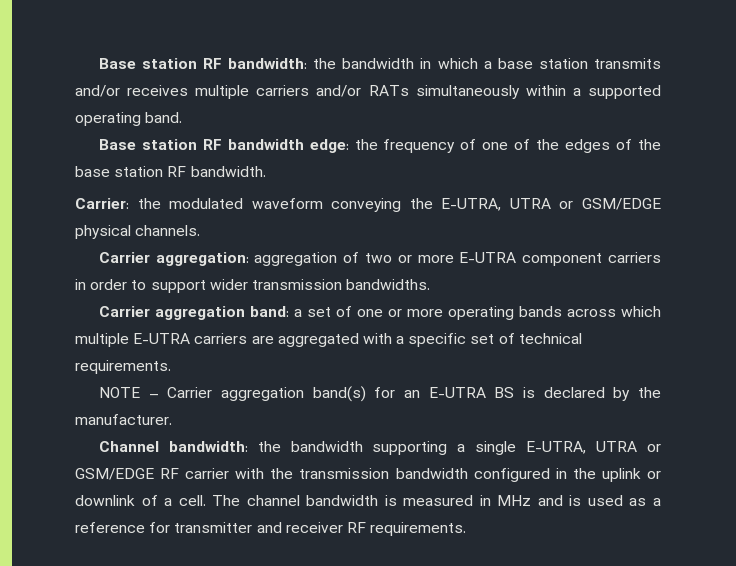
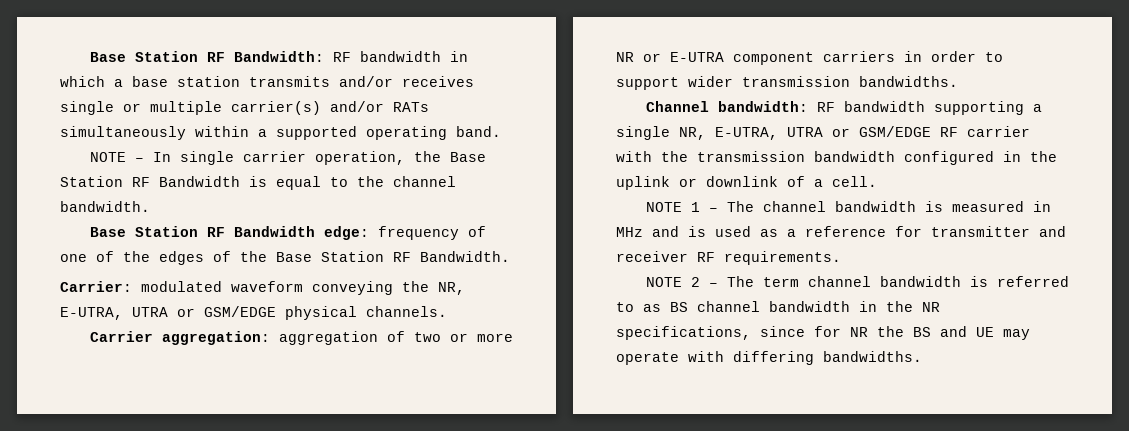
- Base station RF bandwidth: the bandwidth in which a base station transmits and/or receives multiple carriers and/or RATs simultaneously within a supported operating band.
+ Base Station RF Bandwidth: RF bandwidth in which a base station transmits and/or receives single or multiple carrier(s) and/or RATs simultaneously within a supported operating band.
- Base station RF bandwidth edge: the frequency of one of the edges of the base station RF bandwidth.
+ NOTE – In single carrier operation, the Base Station RF Bandwidth is equal to the channel bandwidth.
+ Base Station RF Bandwidth edge: frequency of one of the edges of the Base Station RF Bandwidth.
- Carrier: the modulated waveform conveying the E-UTRA, UTRA or GSM/EDGE physical channels.
+ Carrier: modulated waveform conveying the NR, E-UTRA, UTRA or GSM/EDGE physical channels.
- Carrier aggregation: aggregation of two or more E-UTRA component carriers in order to support wider transmission bandwidths.
+ Carrier aggregation: aggregation of two or more NR or E-UTRA component carriers in order to support wider transmission bandwidths.
- Carrier aggregation band: a set of one or more operating bands across which multiple E-UTRA carriers are aggregated with a specific set of technical requirements.
- NOTE – Carrier aggregation band(s) for an E-UTRA BS is declared by the manufacturer.
- Channel bandwidth: the bandwidth supporting a single E-UTRA, UTRA or GSM/EDGE RF carrier with the transmission bandwidth configured in the uplink or downlink of a cell. The channel bandwidth is measured in MHz and is used as a reference for transmitter and receiver RF requirements.
+ Channel bandwidth: RF bandwidth supporting a single NR, E-UTRA, UTRA or GSM/EDGE RF carrier with the transmission bandwidth configured in the uplink or downlink of a cell.
+ NOTE 1 – The channel bandwidth is measured in MHz and is used as a reference for transmitter and receiver RF requirements.
+ NOTE 2 – The term channel bandwidth is referred to as BS channel bandwidth in the NR specifications, since for NR the BS and UE may operate with differing bandwidths.

